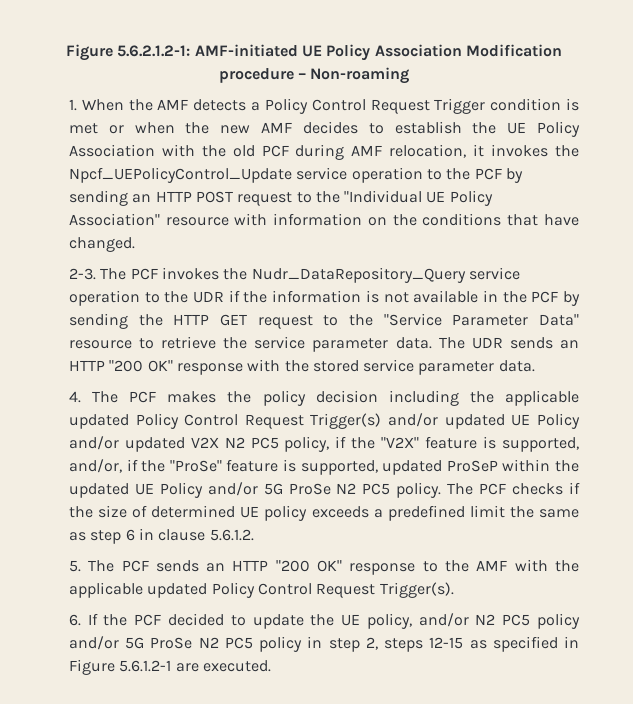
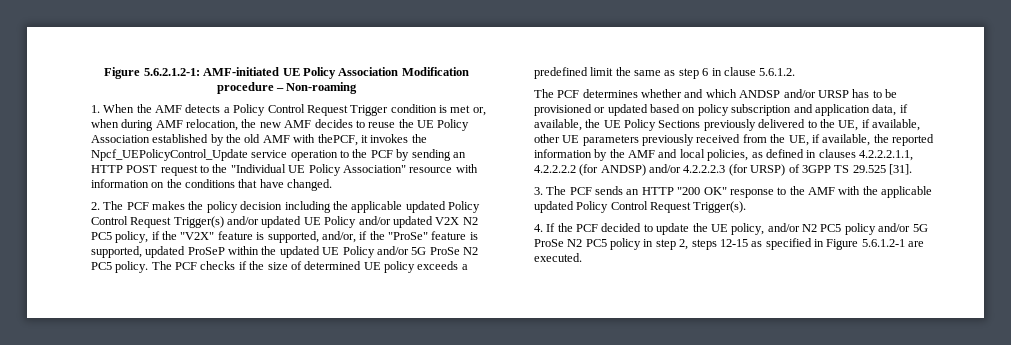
- 1. When the AMF detects a Policy Control Request Trigger condition is met or when the new AMF decides to establish the UE Policy Association with the old PCF during AMF relocation, it invokes the Npcf_UEPolicyControl_Update service operation to the PCF by sending an HTTP POST request to the "Individual UE Policy Association" resource with information on the conditions that have changed.
+ 1. When the AMF detects a Policy Control Request Trigger condition is met or, when during AMF relocation, the new AMF decides to reuse the UE Policy Association established by the old AMF with thePCF, it invokes the Npcf_UEPolicyControl_Update service operation to the PCF by sending an HTTP POST request to the "Individual UE Policy Association" resource with information on the conditions that have changed.
- 2-3. The PCF invokes the Nudr_DataRepository_Query service operation to the UDR if the information is not available in the PCF by sending the HTTP GET request to the "Service Parameter Data" resource to retrieve the service parameter data. The UDR sends an HTTP "200 OK" response with the stored service parameter data.
- 4. The PCF makes the policy decision including the applicable updated Policy Control Request Trigger(s) and/or updated UE Policy and/or updated V2X N2 PC5 policy, if the "V2X" feature is supported, and/or, if the "ProSe" feature is supported, updated ProSeP within the updated UE Policy and/or 5G ProSe N2 PC5 policy.
+ 2. The PCF makes the policy decision including the applicable updated Policy Control Request Trigger(s) and/or updated UE Policy and/or updated V2X N2 PC5 policy, if the "V2X" feature is supported, and/or, if the "ProSe" feature is supported, updated ProSeP within the updated UE Policy and/or 5G ProSe N2 PC5 policy.
- 5. The PCF sends an HTTP "200 OK" response to the AMF with the applicable updated Policy Control Request Trigger(s).
+ The PCF determines whether and which ANDSP and/or URSP has to be provisioned or updated based on policy subscription and application data, if available, the UE Policy Sections previously delivered to the UE, if available, other UE parameters previously received from the UE, if available, the reported information by the AMF and local policies, as defined in clauses 4.2.2.2.1.1, 4.2.2.2.2 (for ANDSP) and/or 4.2.2.2.3 (for URSP) of 3GPP TS 29.525 [31].
+ 3. The PCF sends an HTTP "200 OK" response to the AMF with the applicable updated Policy Control Request Trigger(s).
- 6. If the PCF decided to update the UE policy, and/or N2 PC5 policy and/or 5G ProSe N2 PC5 policy in step 2, steps 12-15 as specified in Figure 5.6.1.2-1 are executed.
+ 4. If the PCF decided to update the UE policy, and/or N2 PC5 policy and/or 5G ProSe N2 PC5 policy in step 2, steps 12-15 as specified in Figure 5.6.1.2-1 are executed.

